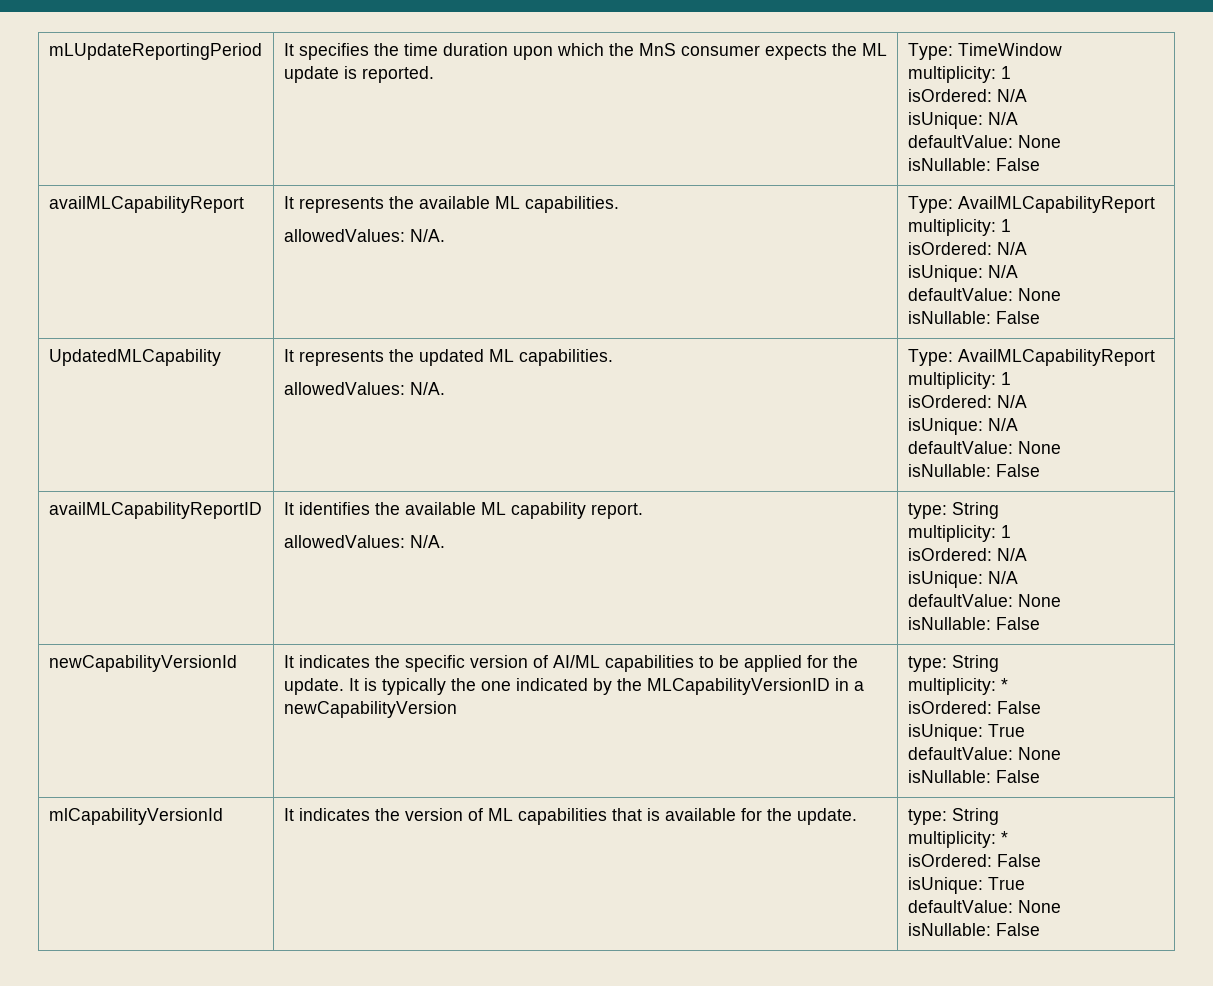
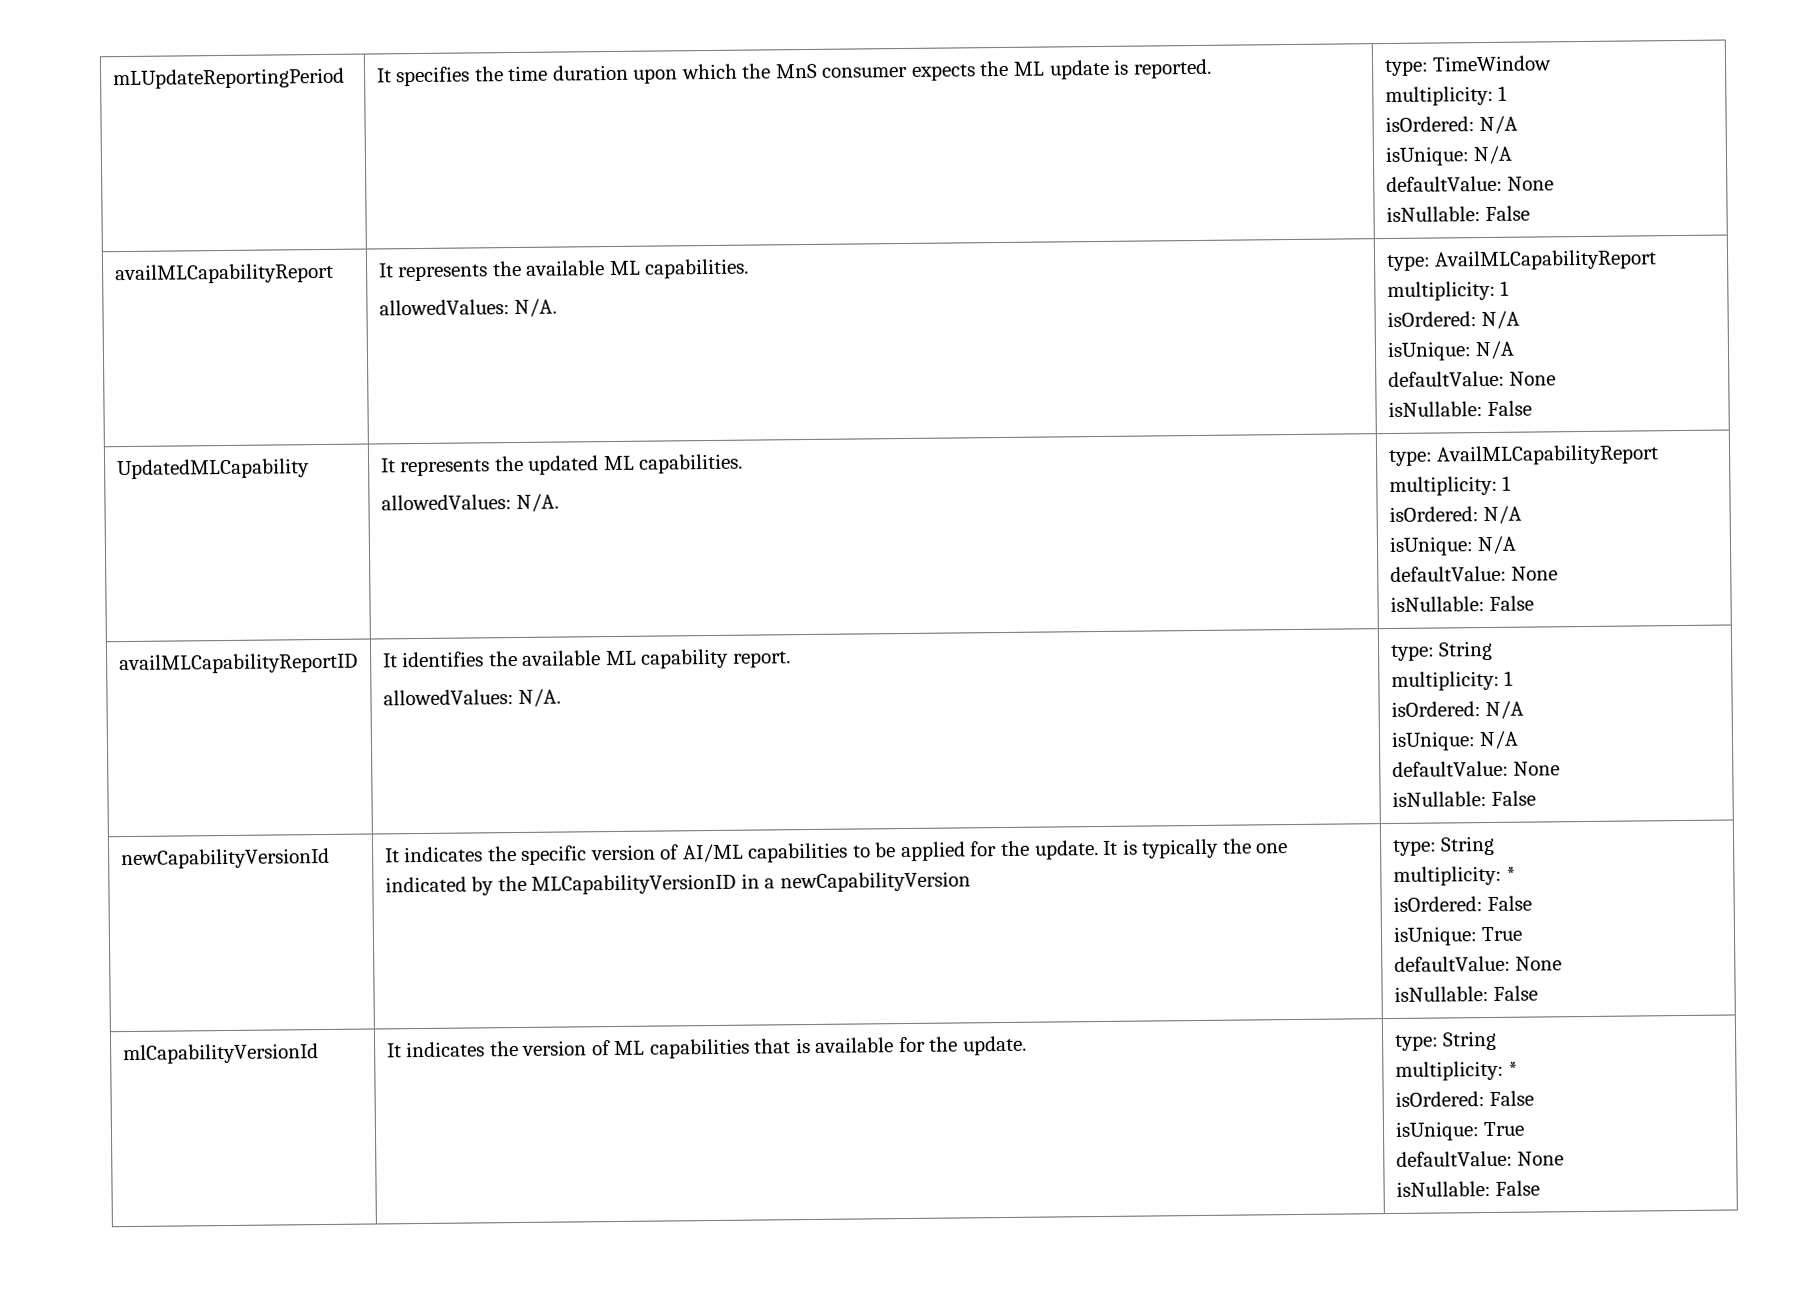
- mLUpdateReportingPeriod | It specifies the time duration upon which the MnS consumer expects the ML update is reported. | Type: TimeWindow
+ mLUpdateReportingPeriod | It specifies the time duration upon which the MnS consumer expects the ML update is reported. | type: TimeWindow
  availMLCapabilityReport | It represents the available ML capabilities.
- allowedValues: N/A. | Type: AvailMLCapabilityReport multiplicity: 1
+ allowedValues: N/A. | type: AvailMLCapabilityReport multiplicity: 1
  UpdatedMLCapability | It represents the updated ML capabilities.
- allowedValues: N/A. | Type: AvailMLCapabilityReport multiplicity: 1
+ allowedValues: N/A. | type: AvailMLCapabilityReport multiplicity: 1

